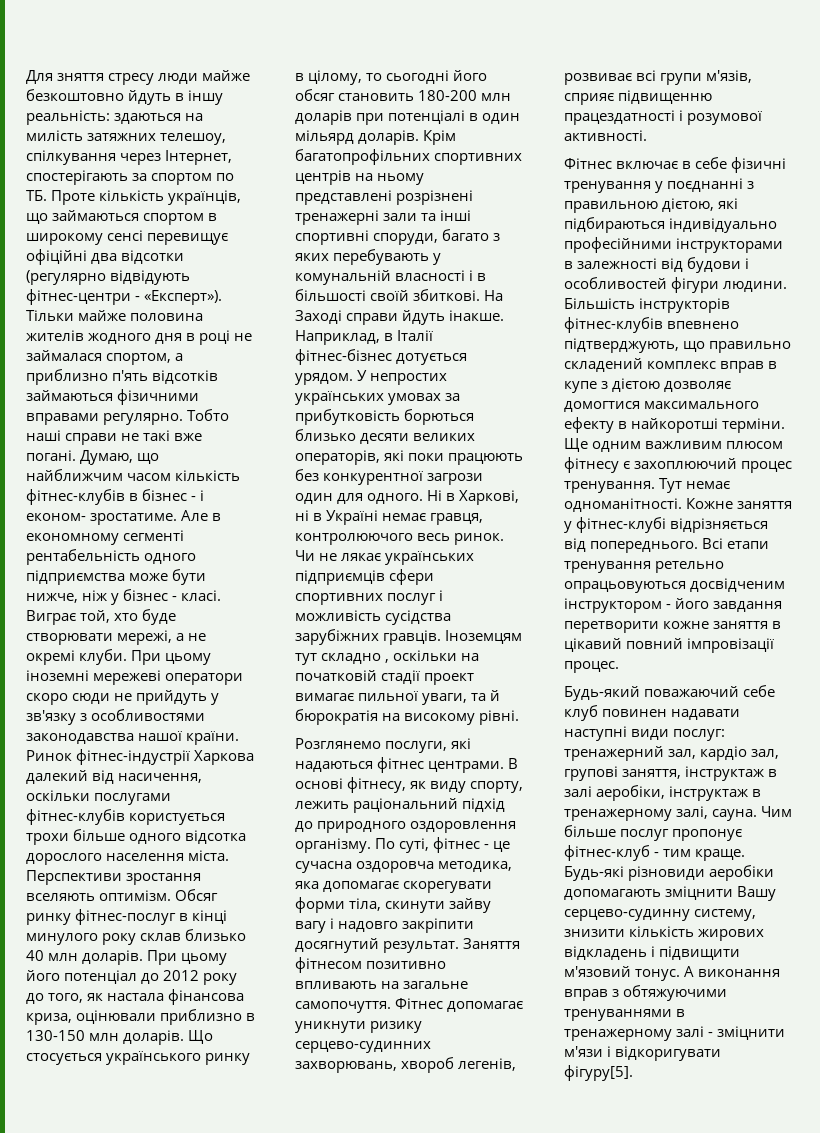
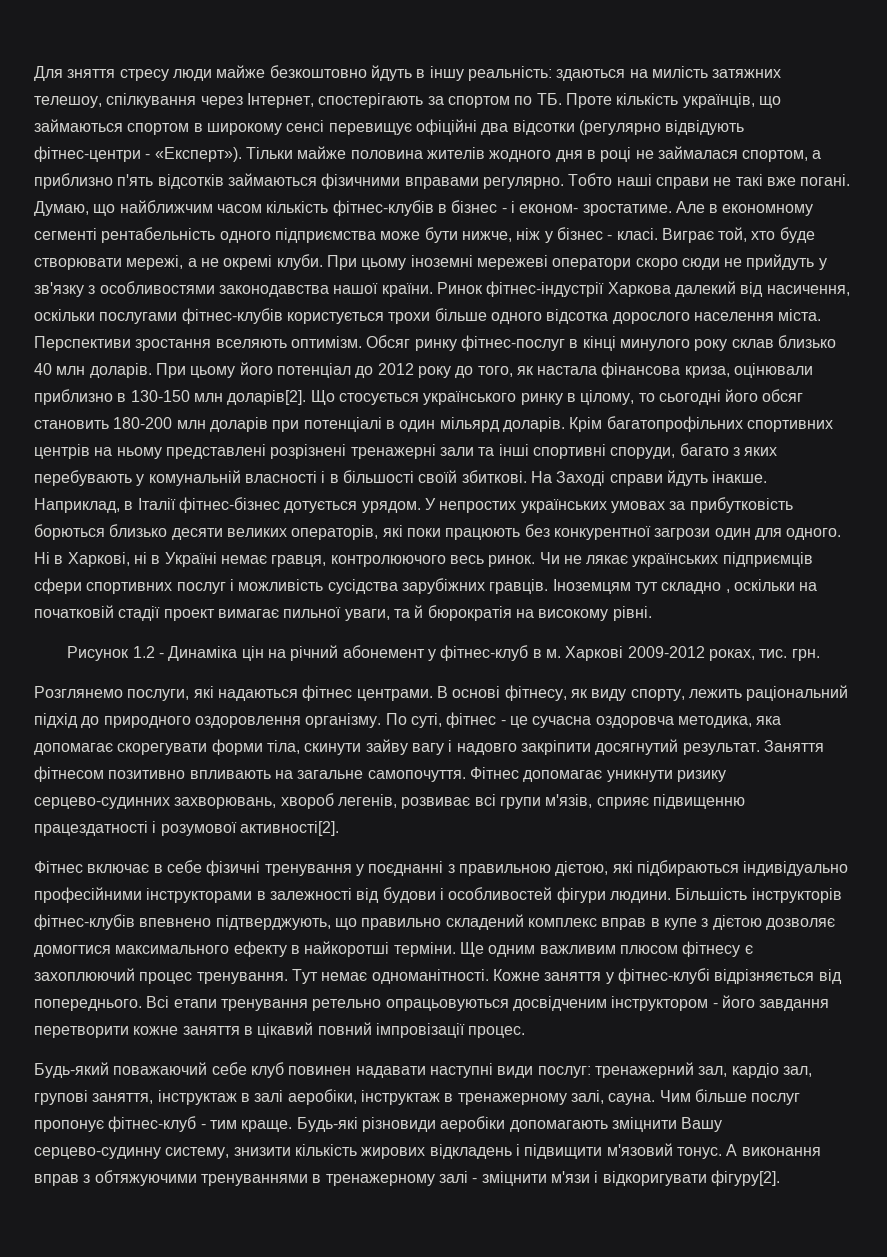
- При цьому його потенціал до 2012 року до того, як настала фінансова криза, оцінювали приблизно в 130-150 млн доларів.
+ При цьому його потенціал до 2012 року до того, як настала фінансова криза, оцінювали приблизно в 130-150 млн доларів[2].
+ Рисунок 1.2 - Динаміка цін на річний абонемент у фітнес-клуб в м. Харкові 2009-2012 роках, тис. грн.
- Фітнес допомагає уникнути ризику серцево-судинних захворювань, хвороб легенів, розвиває всі групи м'язів, сприяє підвищенню працездатності і розумової активності.
+ Фітнес допомагає уникнути ризику серцево-судинних захворювань, хвороб легенів, розвиває всі групи м'язів, сприяє підвищенню працездатності і розумової активності[2].
- А виконання вправ з обтяжуючими тренуваннями в тренажерному залі - зміцнити м'язи і відкоригувати фігуру[5].
+ А виконання вправ з обтяжуючими тренуваннями в тренажерному залі - зміцнити м'язи і відкоригувати фігуру[2].

